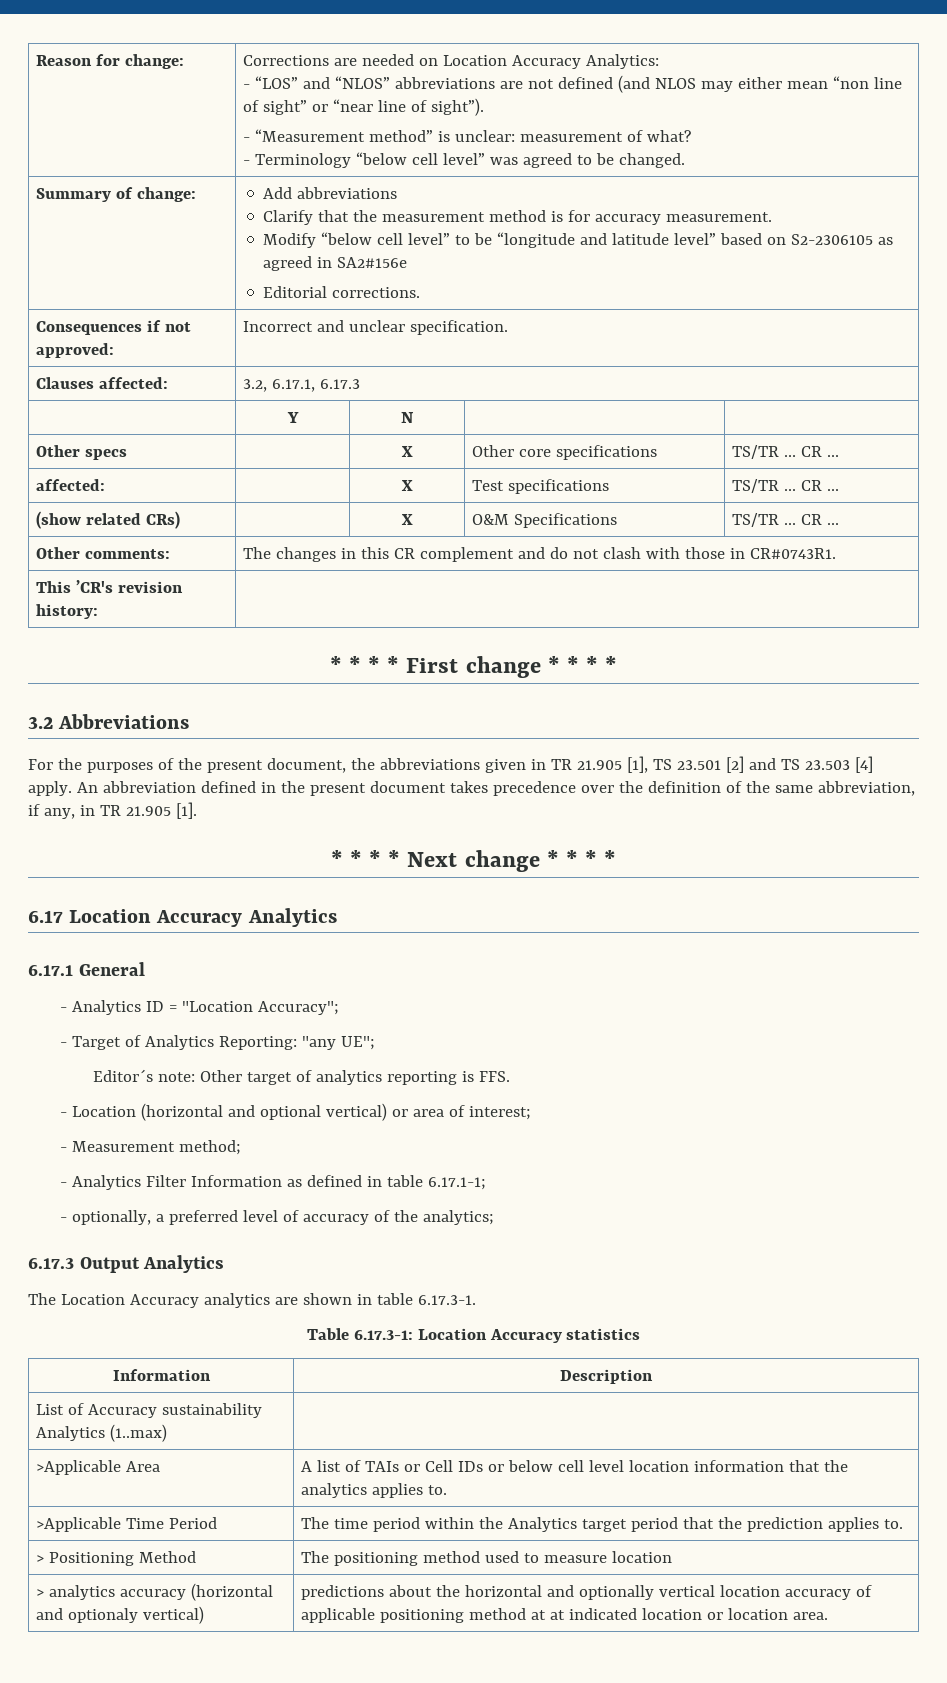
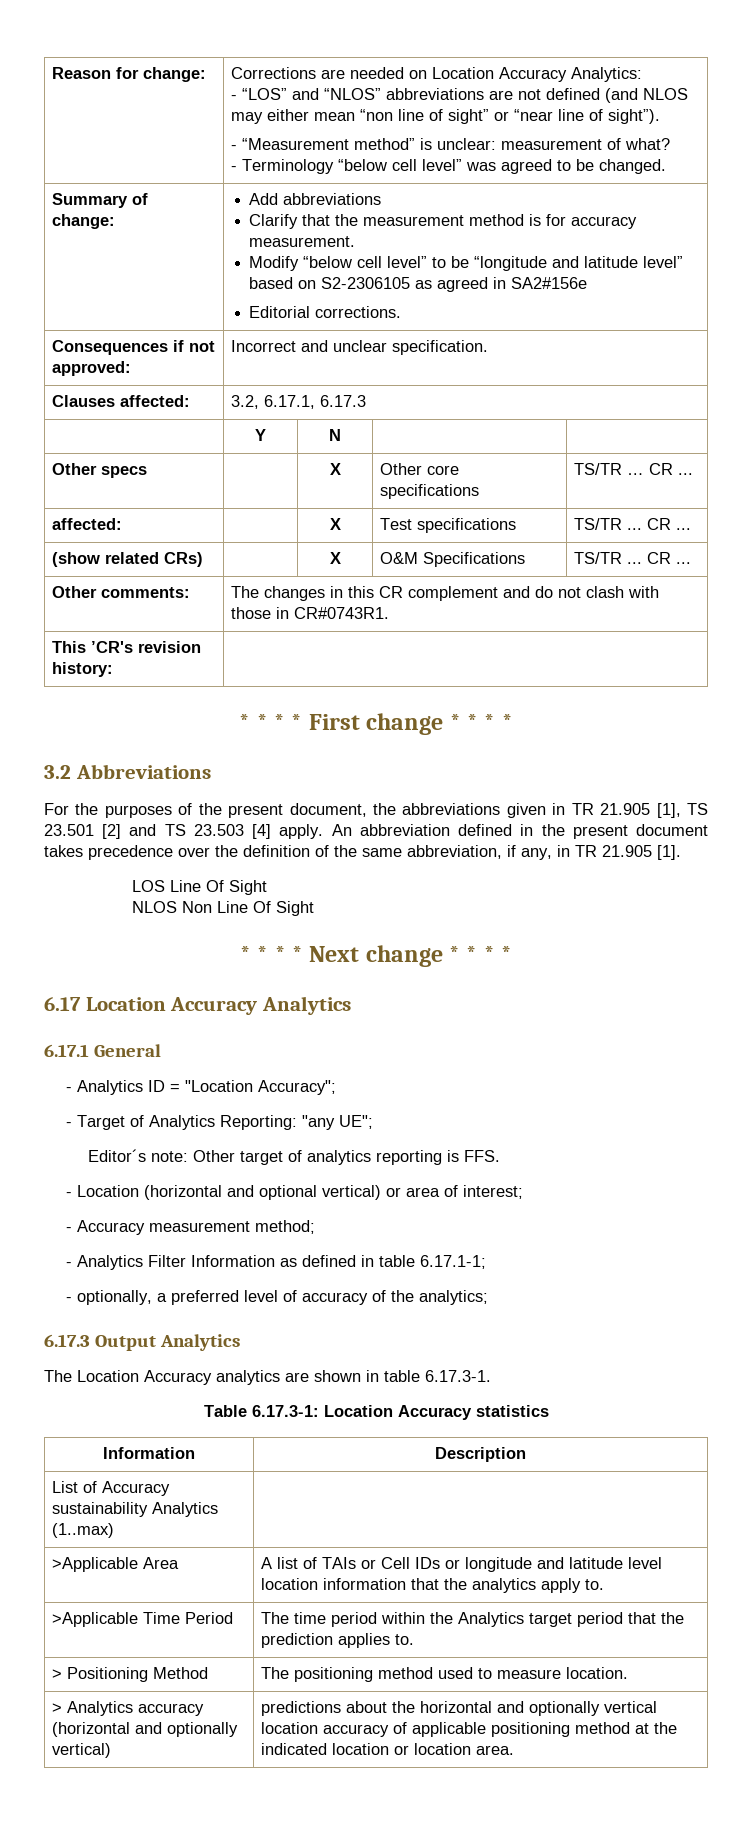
+ LOS Line Of Sight
+ NLOS Non Line Of Sight
- - Measurement method;
+ - Accuracy measurement method;
- >Applicable Area | A list of TAIs or Cell IDs or below cell level location information that the analytics applies to.
+ >Applicable Area | A list of TAIs or Cell IDs or longitude and latitude level location information that the analytics apply to.
- > Positioning Method | The positioning method used to measure location
- > analytics accuracy (horizontal and optionaly vertical) | predictions about the horizontal and optionally vertical location accuracy of applicable positioning method at at indicated location or location area.
+ > Positioning Method | The positioning method used to measure location.
+ > Analytics accuracy (horizontal and optionally vertical) | predictions about the horizontal and optionally vertical location accuracy of applicable positioning method at the indicated location or location area.

